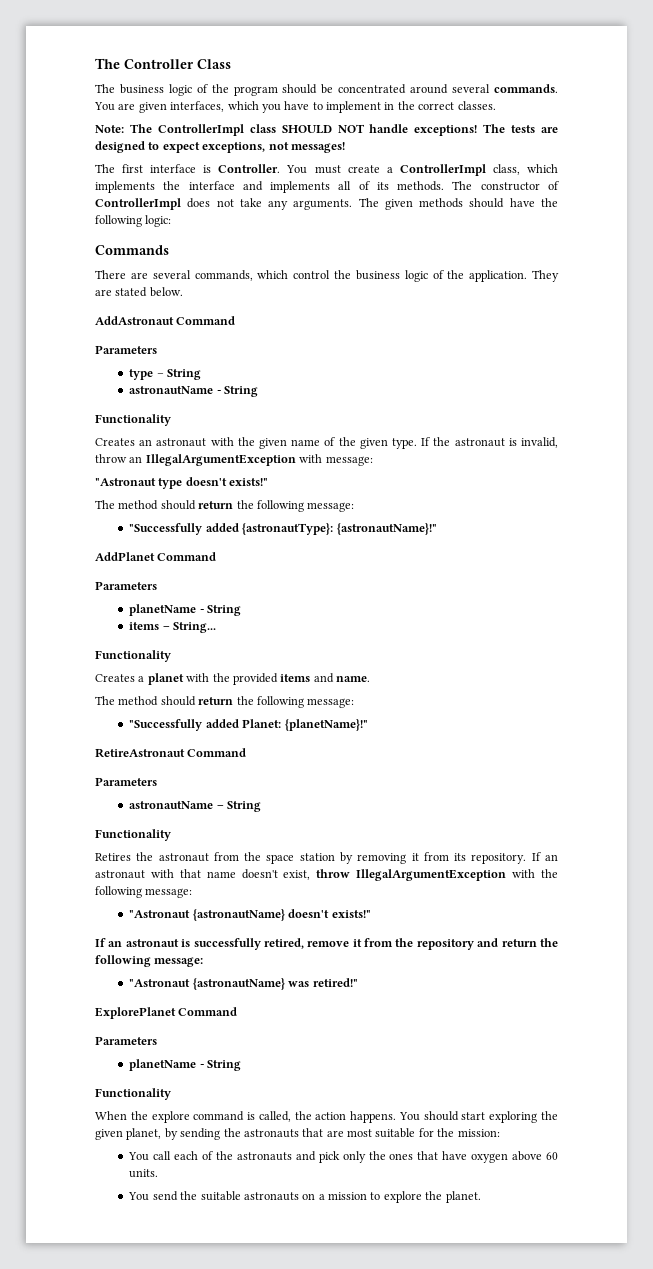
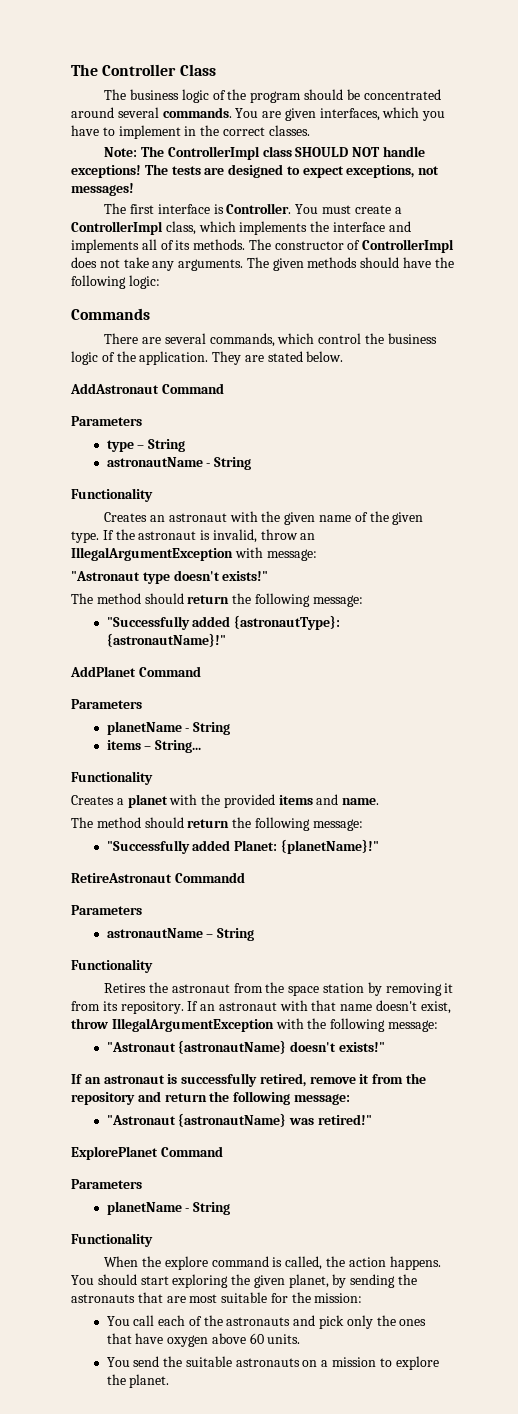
- RetireAstronaut Command
+ RetireAstronaut Commandd

